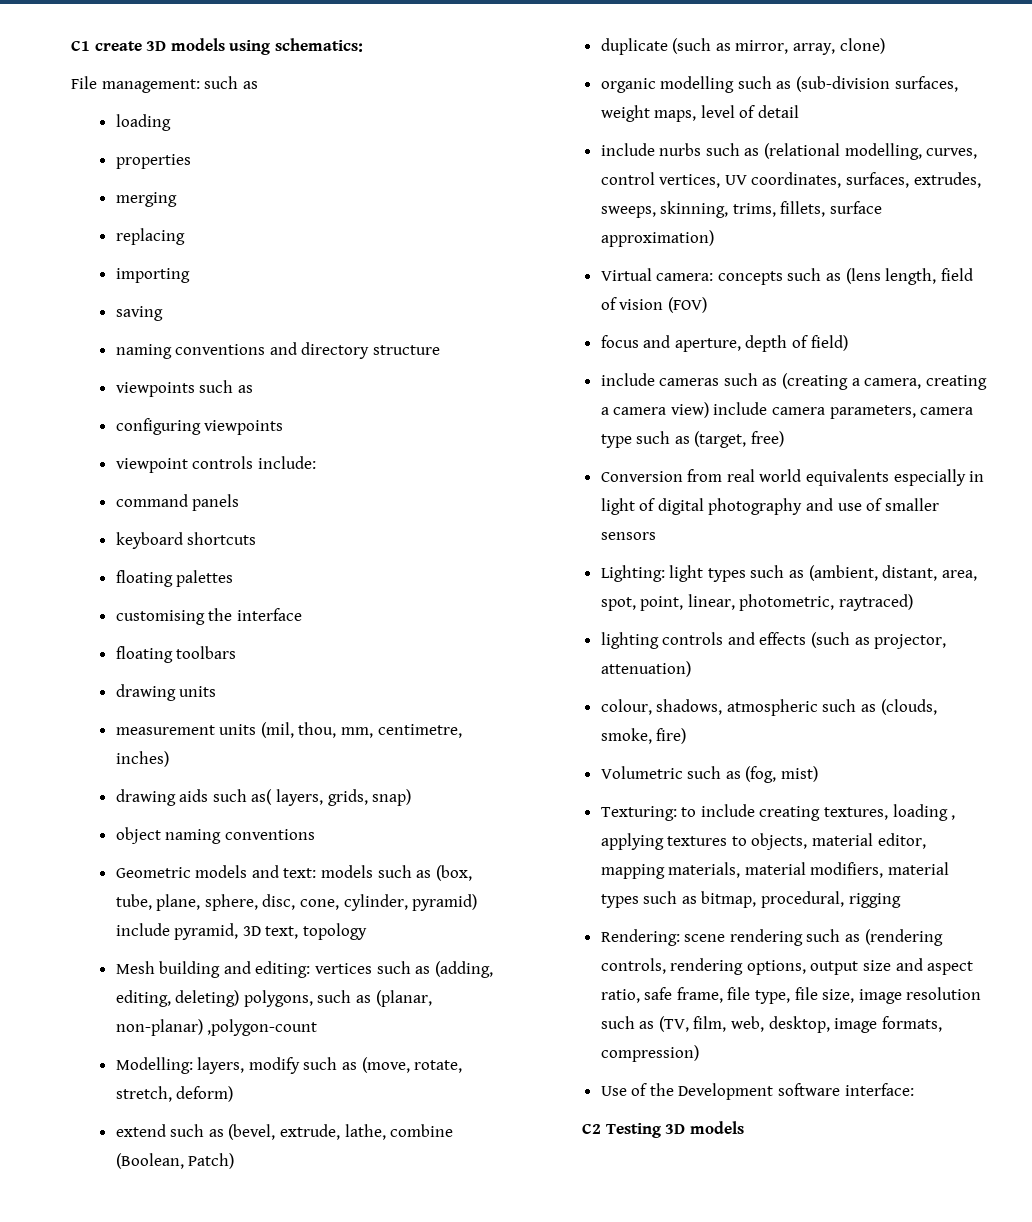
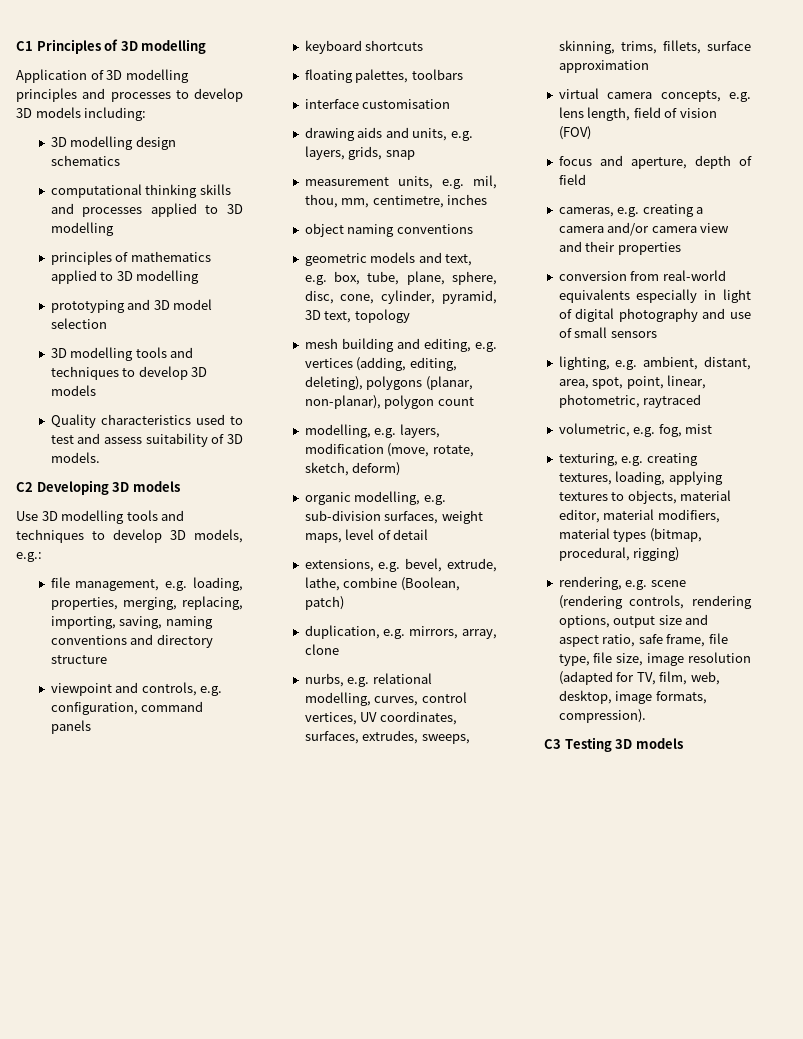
- C1 create 3D models using schematics:
- File management: such as
- loading
- properties
- merging
- replacing
- importing
- saving
- naming conventions and directory structure
+ C1 Principles of 3D modelling
+ Application of 3D modelling principles and processes to develop 3D models including:
+ 3D modelling design schematics
+ computational thinking skills and processes applied to 3D modelling
+ principles of mathematics applied to 3D modelling
+ prototyping and 3D model selection
+ 3D modelling tools and techniques to develop 3D models
+ Quality characteristics used to test and assess suitability of 3D models.
+ C2 Developing 3D models
+ Use 3D modelling tools and techniques to develop 3D models, e.g.:
+ file management, e.g. loading, properties, merging, replacing, importing, saving, naming conventions and directory structure
- viewpoints such as
- configuring viewpoints
- viewpoint controls include:
- command panels
+ viewpoint and controls, e.g. configuration, command panels
- floating palettes
- customising the interface
- floating toolbars
+ floating palettes, toolbars
- drawing units
- measurement units (mil, thou, mm, centimetre, inches)
- drawing aids such as( layers, grids, snap)
+ interface customisation
+ drawing aids and units, e.g. layers, grids, snap
+ measurement units, e.g. mil, thou, mm, centimetre, inches
- Geometric models and text: models such as (box, tube, plane, sphere, disc, cone, cylinder, pyramid) include pyramid, 3D text, topology
+ geometric models and text, e.g. box, tube, plane, sphere, disc, cone, cylinder, pyramid, 3D text, topology
- Mesh building and editing: vertices such as (adding, editing, deleting) polygons, such as (planar, non-planar) ,polygon-count
- Modelling: layers, modify such as (move, rotate, stretch, deform)
+ mesh building and editing, e.g. vertices (adding, editing, deleting), polygons (planar, non-planar), polygon count
+ modelling, e.g. layers, modification (move, rotate, sketch, deform)
- extend such as (bevel, extrude, lathe, combine (Boolean, Patch)
- duplicate (such as mirror, array, clone)
- organic modelling such as (sub-division surfaces, weight maps, level of detail
+ organic modelling, e.g. sub-division surfaces, weight maps, level of detail
- include nurbs such as (relational modelling, curves, control vertices, UV coordinates, surfaces, extrudes, sweeps, skinning, trims, fillets, surface approximation)
- Virtual camera: concepts such as (lens length, field of vision (FOV)
+ extensions, e.g. bevel, extrude, lathe, combine (Boolean, patch)
+ duplication, e.g. mirrors, array, clone
+ nurbs, e.g. relational modelling, curves, control vertices, UV coordinates, surfaces, extrudes, sweeps, skinning, trims, fillets, surface approximation
+ virtual camera concepts, e.g. lens length, field of vision (FOV)
- focus and aperture, depth of field)
- include cameras such as (creating a camera, creating a camera view) include camera parameters, camera type such as (target, free)
- Conversion from real world equivalents especially in light of digital photography and use of smaller sensors
+ focus and aperture, depth of field
+ cameras, e.g. creating a camera and/or camera view and their properties
+ conversion from real-world equivalents especially in light of digital photography and use of small sensors
- Lighting: light types such as (ambient, distant, area, spot, point, linear, photometric, raytraced)
- lighting controls and effects (such as projector, attenuation)
- colour, shadows, atmospheric such as (clouds, smoke, fire)
- Volumetric such as (fog, mist)
- Texturing: to include creating textures, loading , applying textures to objects, material editor, mapping materials, material modifiers, material types such as bitmap, procedural, rigging
- Rendering: scene rendering such as (rendering controls, rendering options, output size and aspect ratio, safe frame, file type, file size, image resolution such as (TV, film, web, desktop, image formats, compression)
- Use of the Development software interface:
- C2 Testing 3D models
+ lighting, e.g. ambient, distant, area, spot, point, linear, photometric, raytraced
+ volumetric, e.g. fog, mist
+ texturing, e.g. creating textures, loading, applying textures to objects, material editor, material modifiers, material types (bitmap, procedural, rigging)
+ rendering, e.g. scene (rendering controls, rendering options, output size and aspect ratio, safe frame, file type, file size, image resolution (adapted for TV, film, web, desktop, image formats, compression).
+ C3 Testing 3D models

